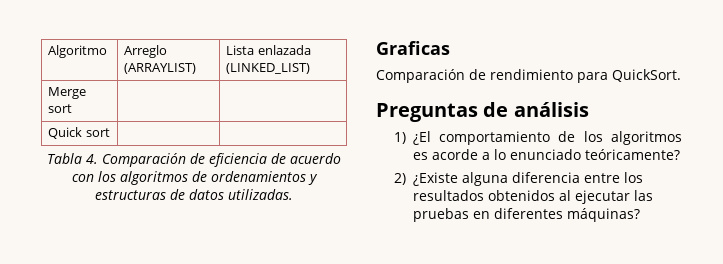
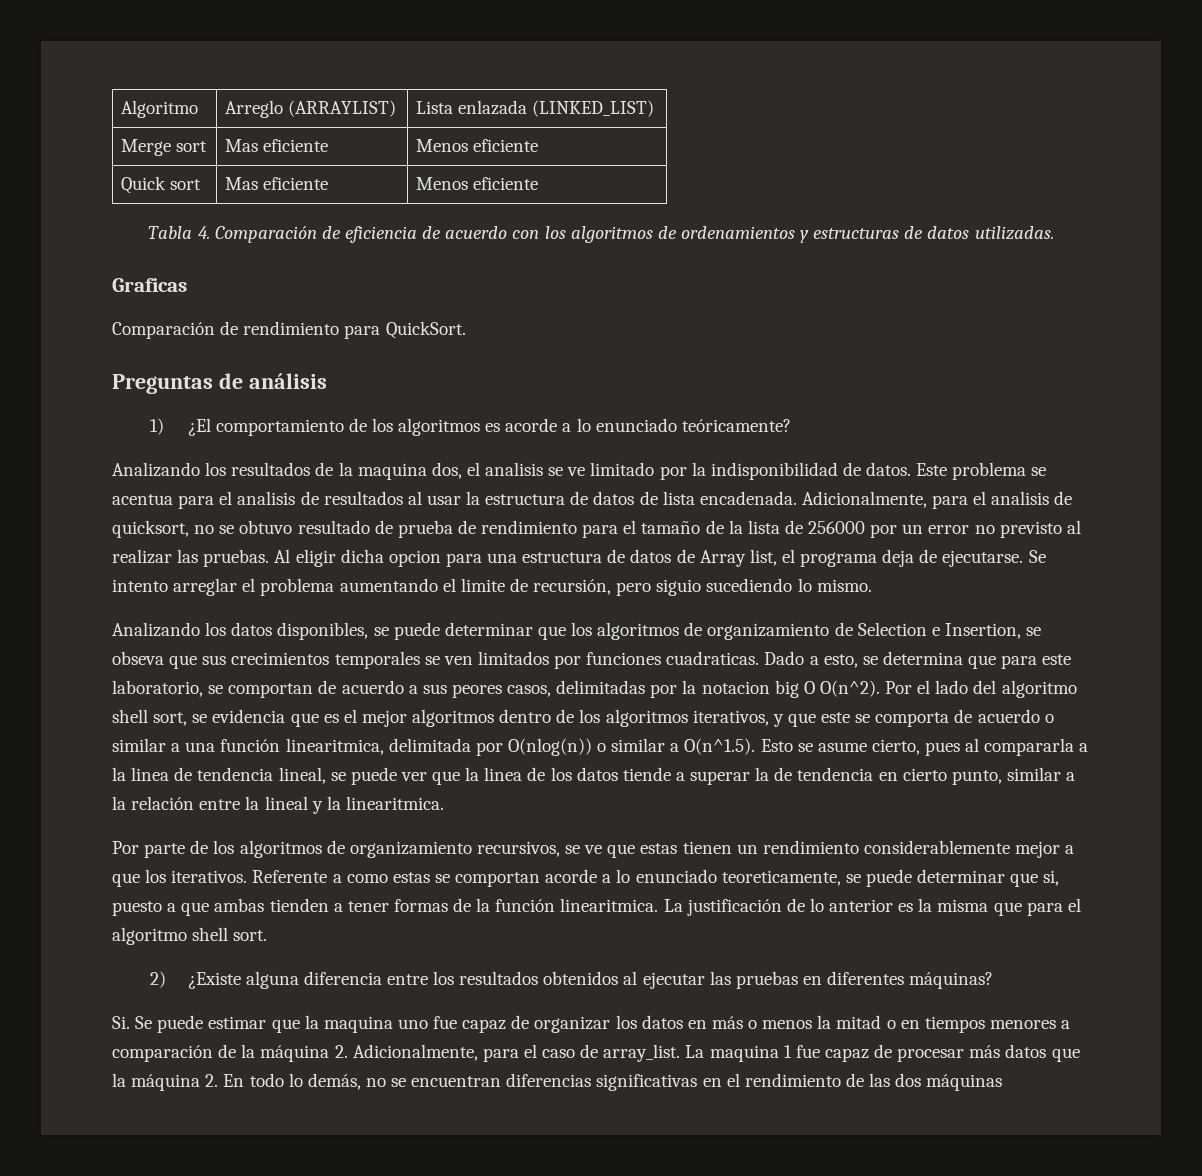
- Merge sort | |
- Quick sort | |
+ Merge sort | Mas eficiente | Menos eficiente
+ Quick sort | Mas eficiente | Menos eficiente
+ Analizando los resultados de la maquina dos, el analisis se ve limitado por la indisponibilidad de datos. Este problema se acentua para el analisis de resultados al usar la estructura de datos de lista encadenada. Adicionalmente, para el analisis de quicksort, no se obtuvo resultado de prueba de rendimiento para el tamaño de la lista de 256000 por un error no previsto al realizar las pruebas. Al eligir dicha opcion para una estructura de datos de Array list, el programa deja de ejecutarse. Se intento arreglar el problema aumentando el limite de recursión, pero siguio sucediendo lo mismo.
+ Analizando los datos disponibles, se puede determinar que los algoritmos de organizamiento de Selection e Insertion, se obseva que sus crecimientos temporales se ven limitados por funciones cuadraticas. Dado a esto, se determina que para este laboratorio, se comportan de acuerdo a sus peores casos, delimitadas por la notacion big O O(n^2). Por el lado del algoritmo shell sort, se evidencia que es el mejor algoritmos dentro de los algoritmos iterativos, y que este se comporta de acuerdo o similar a una función linearitmica, delimitada por O(nlog(n)) o similar a O(n^1.5). Esto se asume cierto, pues al compararla a la linea de tendencia lineal, se puede ver que la linea de los datos tiende a superar la de tendencia en cierto punto, similar a la relación entre la lineal y la linearitmica.
+ Por parte de los algoritmos de organizamiento recursivos, se ve que estas tienen un rendimiento considerablemente mejor a que los iterativos. Referente a como estas se comportan acorde a lo enunciado teoreticamente, se puede determinar que si, puesto a que ambas tienden a tener formas de la función linearitmica. La justificación de lo anterior es la misma que para el algoritmo shell sort.
+ Si. Se puede estimar que la maquina uno fue capaz de organizar los datos en más o menos la mitad o en tiempos menores a comparación de la máquina 2. Adicionalmente, para el caso de array_list. La maquina 1 fue capaz de procesar más datos que la máquina 2. En todo lo demás, no se encuentran diferencias significativas en el rendimiento de las dos máquinas

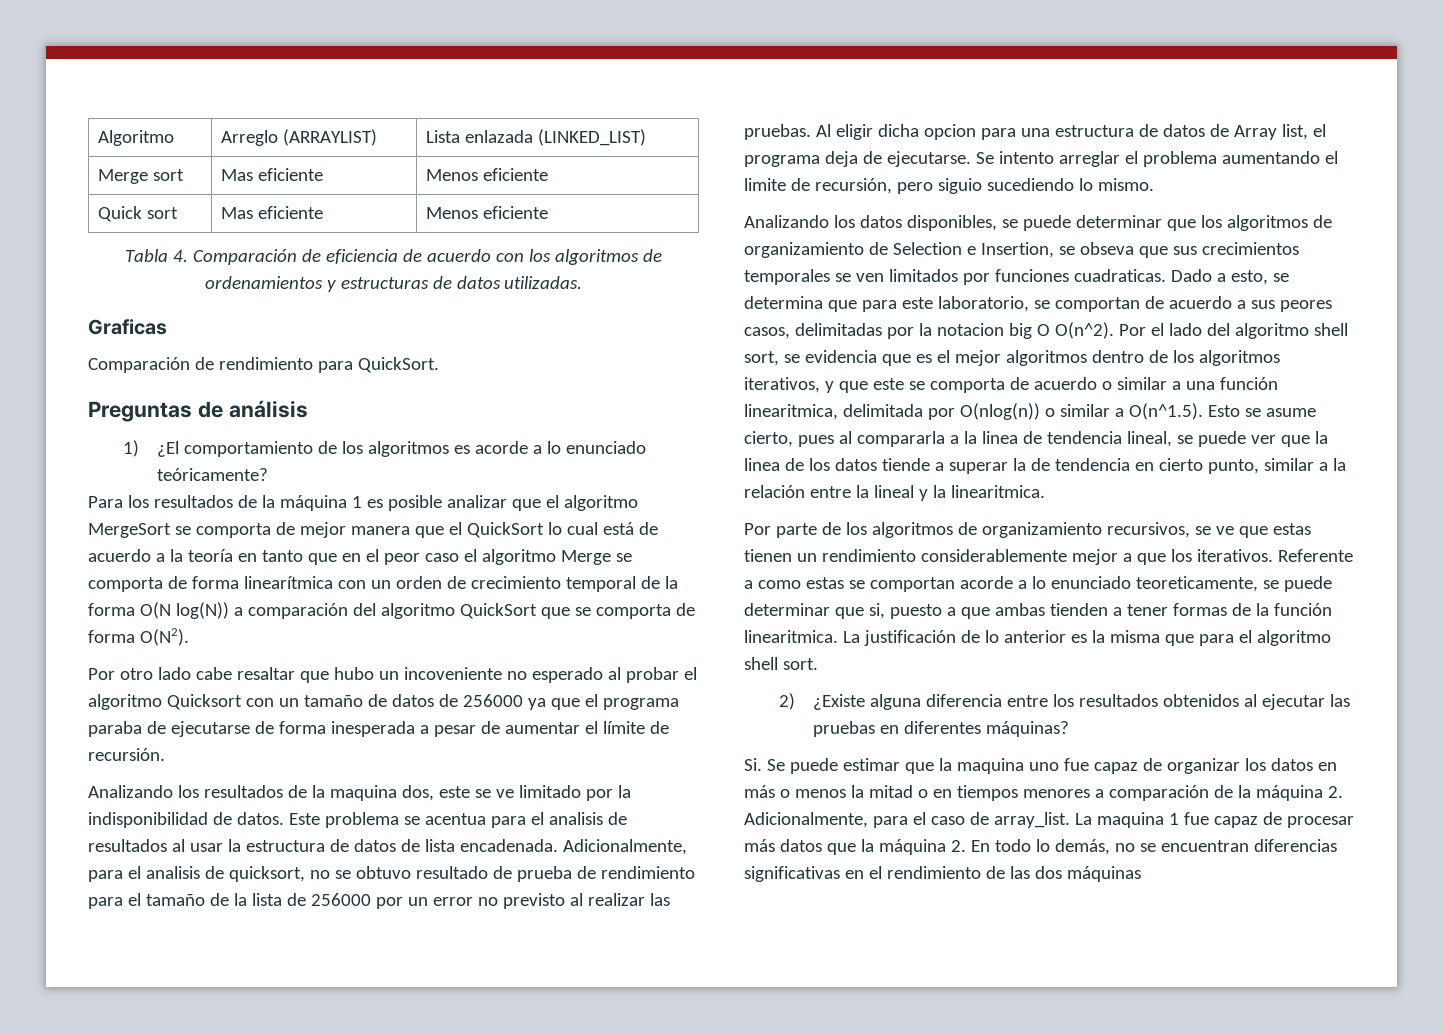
+ Para los resultados de la máquina 1 es posible analizar que el algoritmo MergeSort se comporta de mejor manera que el QuickSort lo cual está de acuerdo a la teoría en tanto que en el peor caso el algoritmo Merge se comporta de forma linearítmica con un orden de crecimiento temporal de la forma O(N log(N)) a comparación del algoritmo QuickSort que se comporta de forma O(N2).
+ Por otro lado cabe resaltar que hubo un incoveniente no esperado al probar el algoritmo Quicksort con un tamaño de datos de 256000 ya que el programa paraba de ejecutarse de forma inesperada a pesar de aumentar el límite de recursión.
- Analizando los resultados de la maquina dos, el analisis se ve limitado por la indisponibilidad de datos.
+ Analizando los resultados de la maquina dos, este se ve limitado por la indisponibilidad de datos.

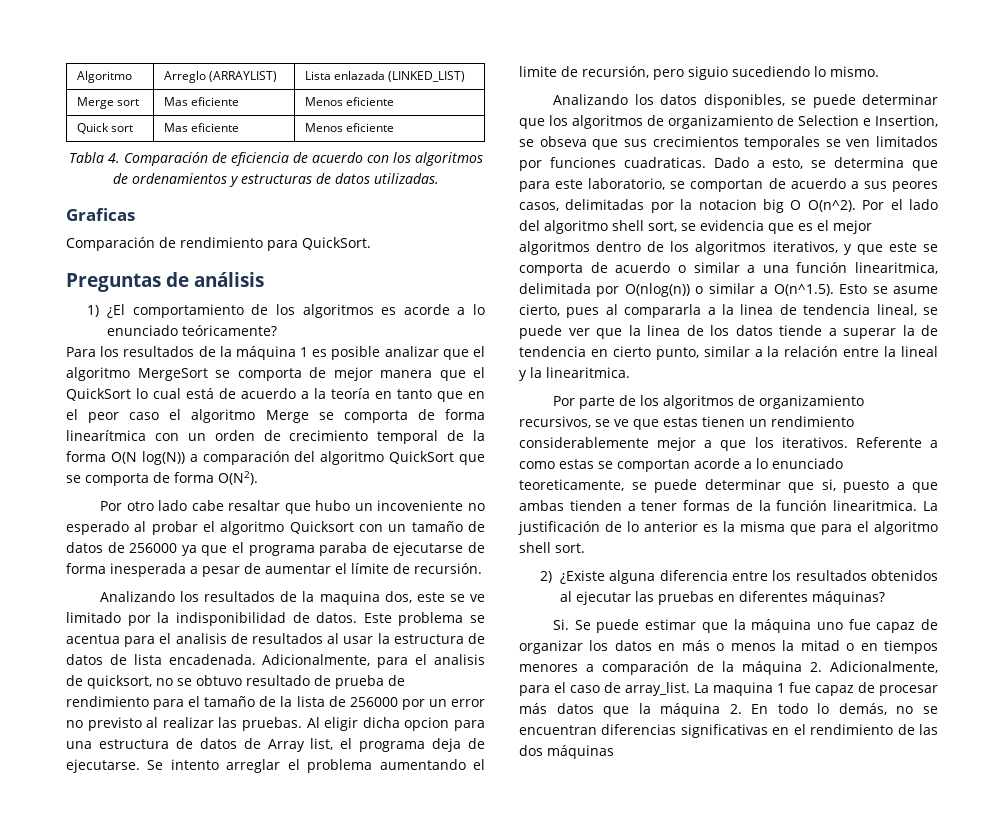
- Si. Se puede estimar que la maquina uno fue capaz de organizar los datos en más o menos la mitad o en tiempos menores a comparación de la máquina 2. Adicionalmente, para el caso de array_list.
+ Si. Se puede estimar que la máquina uno fue capaz de organizar los datos en más o menos la mitad o en tiempos menores a comparación de la máquina 2. Adicionalmente, para el caso de array_list.

